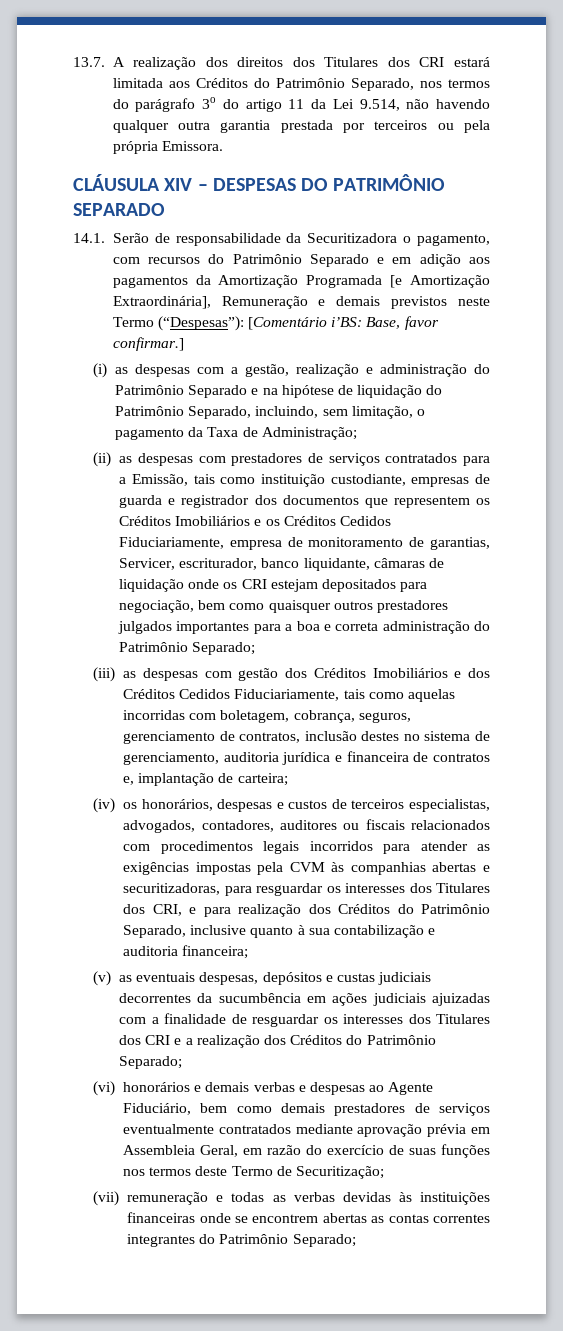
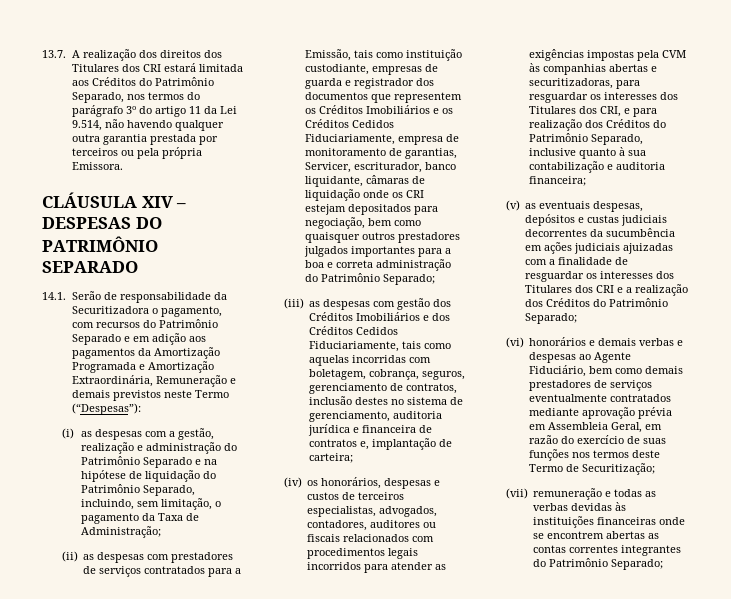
- 14.1. Serão de responsabilidade da Securitizadora o pagamento, com recursos do Patrimônio Separado e em adição aos pagamentos da Amortização Programada [e Amortização Extraordinária], Remuneração e demais previstos neste Termo (“Despesas”): [Comentário i’BS: Base, favor confirmar.]
+ 14.1. Serão de responsabilidade da Securitizadora o pagamento, com recursos do Patrimônio Separado e em adição aos pagamentos da Amortização Programada e Amortização Extraordinária, Remuneração e demais previstos neste Termo (“Despesas”):

